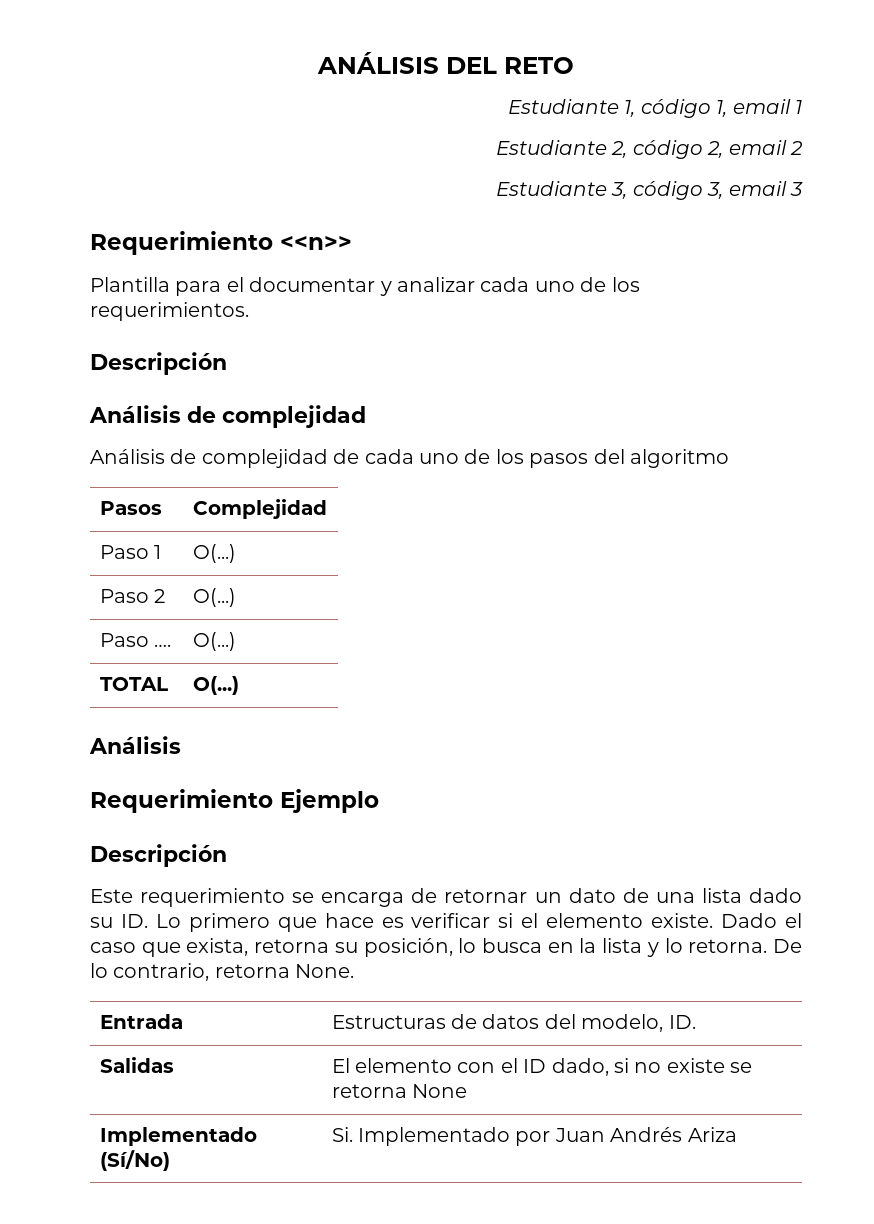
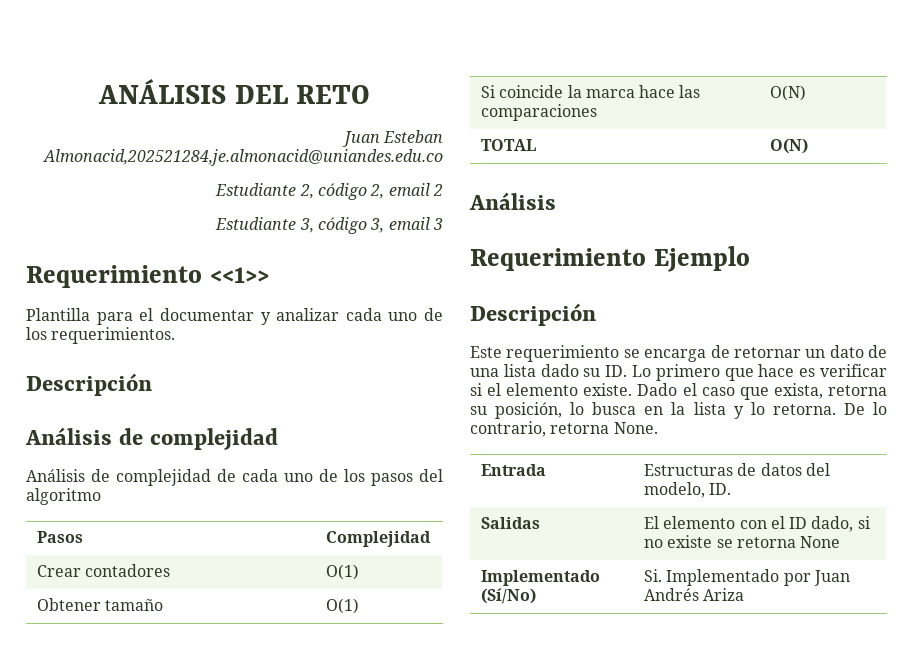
- Estudiante 1, código 1, email 1
+ Juan Esteban Almonacid,202521284,je.almonacid@uniandes.edu.co
- Requerimiento <<n>>
+ Requerimiento <<1>>
- Paso 1 | O(...)
- Paso 2 | O(...)
- Paso …. | O(...)
+ Crear contadores | O(1)
+ Obtener tamaño | O(1)
+ Si coincide la marca hace las comparaciones | O(N)
- TOTAL | O(...)
+ TOTAL | O(N)

